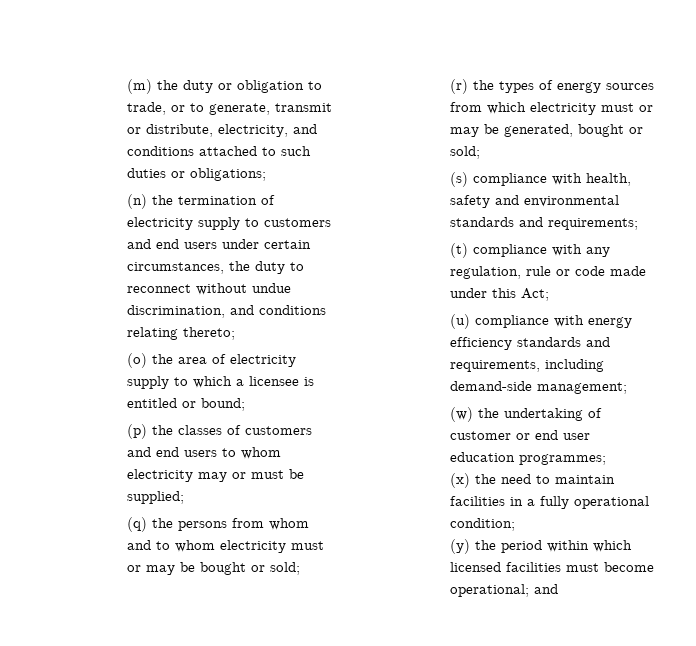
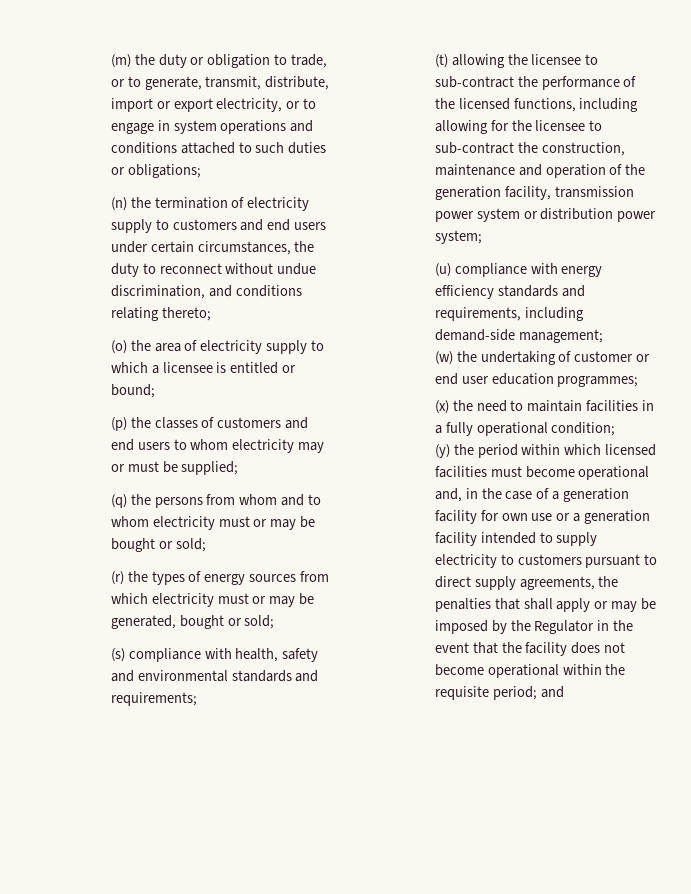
- (m) the duty or obligation to trade, or to generate, transmit or distribute, electricity, and conditions attached to such duties or obligations;
+ (m) the duty or obligation to trade, or to generate, transmit, distribute, import or export electricity, or to engage in system operations and conditions attached to such duties or obligations;
- (t) compliance with any regulation, rule or code made under this Act;
+ (t) allowing the licensee to sub-contract the performance of the licensed functions, including allowing for the licensee to sub-contract the construction, maintenance and operation of the generation facility, transmission power system or distribution power system;
- (y) the period within which licensed facilities must become operational; and
+ (y) the period within which licensed facilities must become operational and, in the case of a generation facility for own use or a generation facility intended to supply electricity to customers pursuant to direct supply agreements, the penalties that shall apply or may be imposed by the Regulator in the event that the facility does not become operational within the requisite period; and

